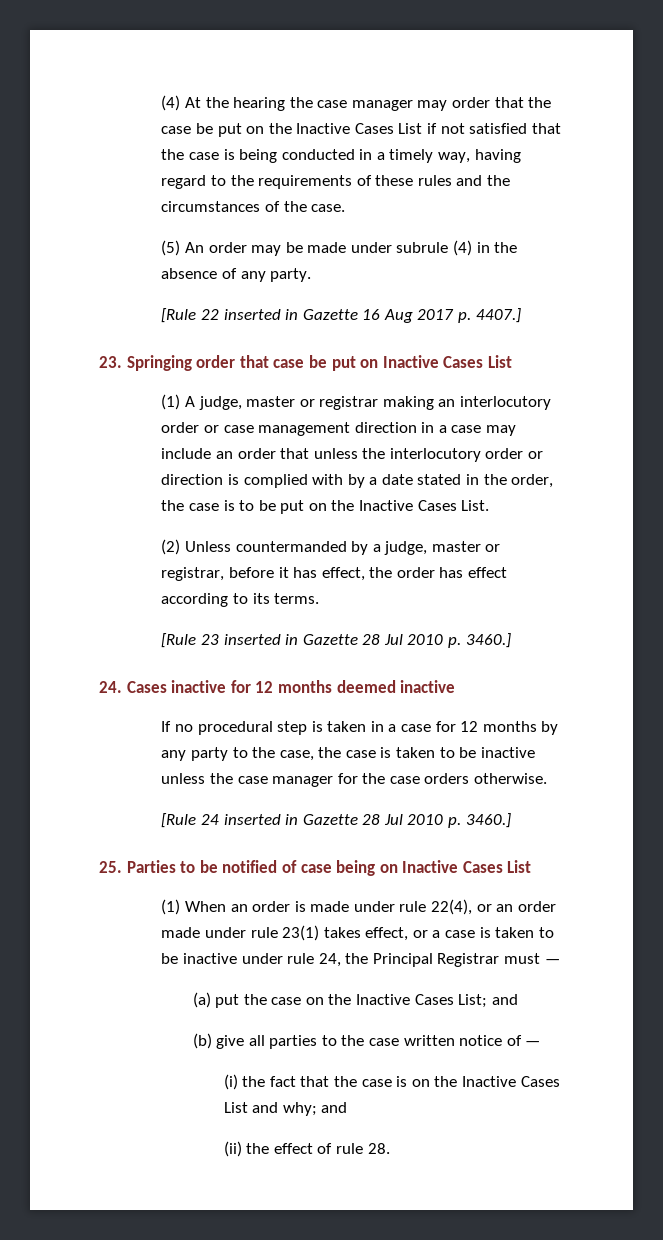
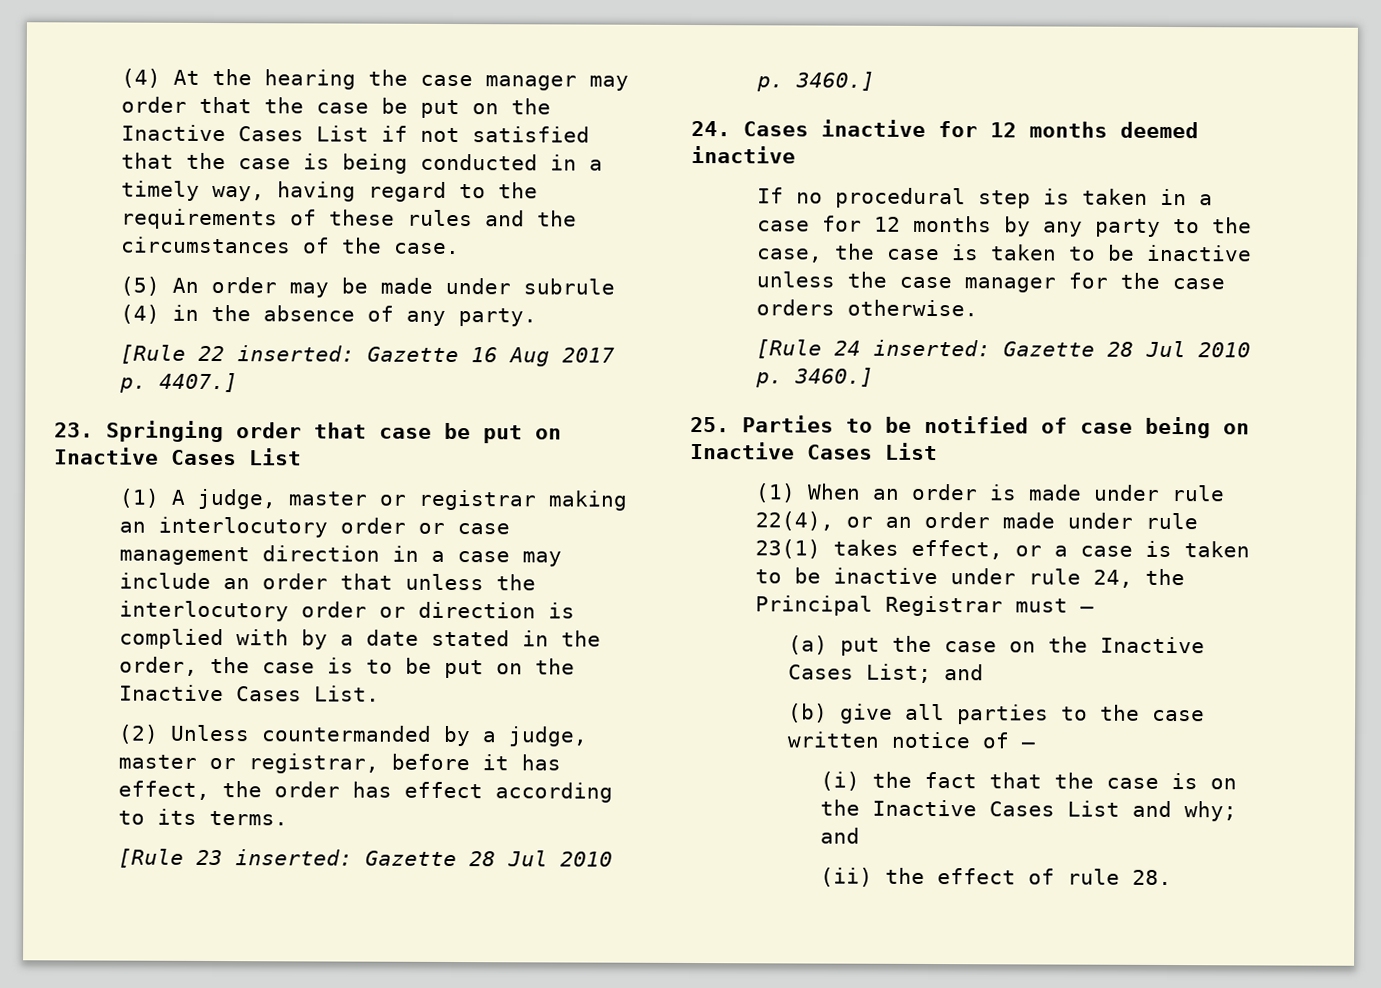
- [Rule 22 inserted in Gazette 16 Aug 2017 p. 4407.]
+ [Rule 22 inserted: Gazette 16 Aug 2017 p. 4407.]
- [Rule 23 inserted in Gazette 28 Jul 2010 p. 3460.]
+ [Rule 23 inserted: Gazette 28 Jul 2010 p. 3460.]
- [Rule 24 inserted in Gazette 28 Jul 2010 p. 3460.]
+ [Rule 24 inserted: Gazette 28 Jul 2010 p. 3460.]

